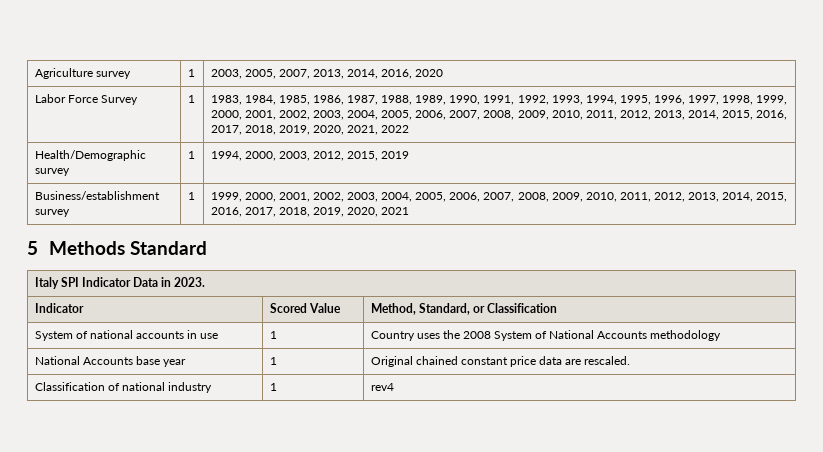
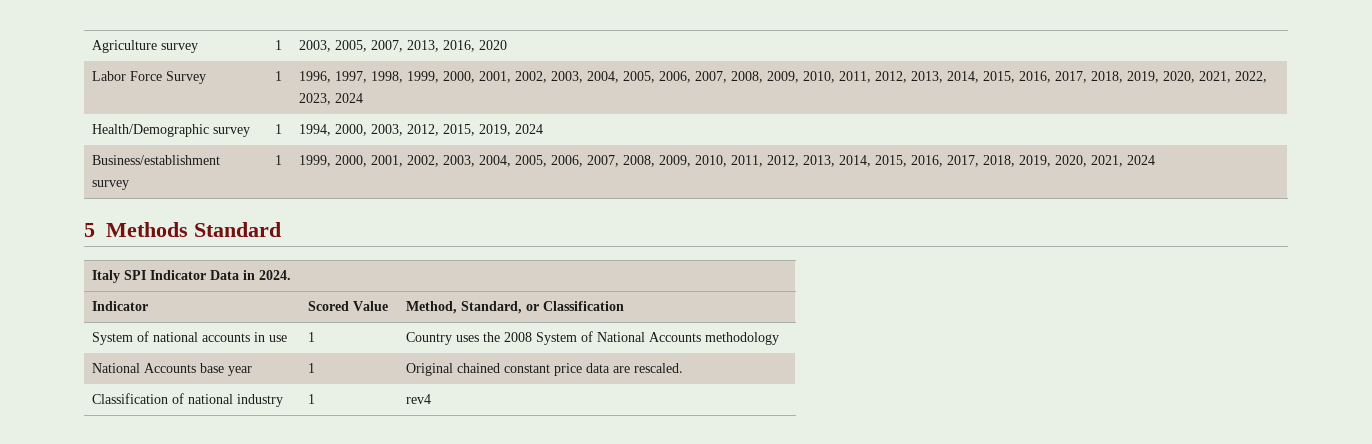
- Agriculture survey | 1 | 2003, 2005, 2007, 2013, 2014, 2016, 2020
+ Agriculture survey | 1 | 2003, 2005, 2007, 2013, 2016, 2020
- 1983, 1984, 1985, 1986, 1987, 1988, 1989, 1990, 1991, 1992, 1993, 1994, 1995, 1996, 1997, 1998, 1999, 2000, 2001, 2002, 2003, 2004, 2005, 2006, 2007, 2008, 2009, 2010, 2011, 2012, 2013, 2014, 2015, 2016, 2017, 2018, 2019, 2020, 2021, 2022
+ 1996, 1997, 1998, 1999, 2000, 2001, 2002, 2003, 2004, 2005, 2006, 2007, 2008, 2009, 2010, 2011, 2012, 2013, 2014, 2015, 2016, 2017, 2018, 2019, 2020, 2021, 2022, 2023, 2024
- Health/Demographic survey | 1 | 1994, 2000, 2003, 2012, 2015, 2019
+ Health/Demographic survey | 1 | 1994, 2000, 2003, 2012, 2015, 2019, 2024
- Business/establishment survey | 1 | 1999, 2000, 2001, 2002, 2003, 2004, 2005, 2006, 2007, 2008, 2009, 2010, 2011, 2012, 2013, 2014, 2015, 2016, 2017, 2018, 2019, 2020, 2021
+ Business/establishment survey | 1 | 1999, 2000, 2001, 2002, 2003, 2004, 2005, 2006, 2007, 2008, 2009, 2010, 2011, 2012, 2013, 2014, 2015, 2016, 2017, 2018, 2019, 2020, 2021, 2024
- Italy SPI Indicator Data in 2023.
+ Italy SPI Indicator Data in 2024.

